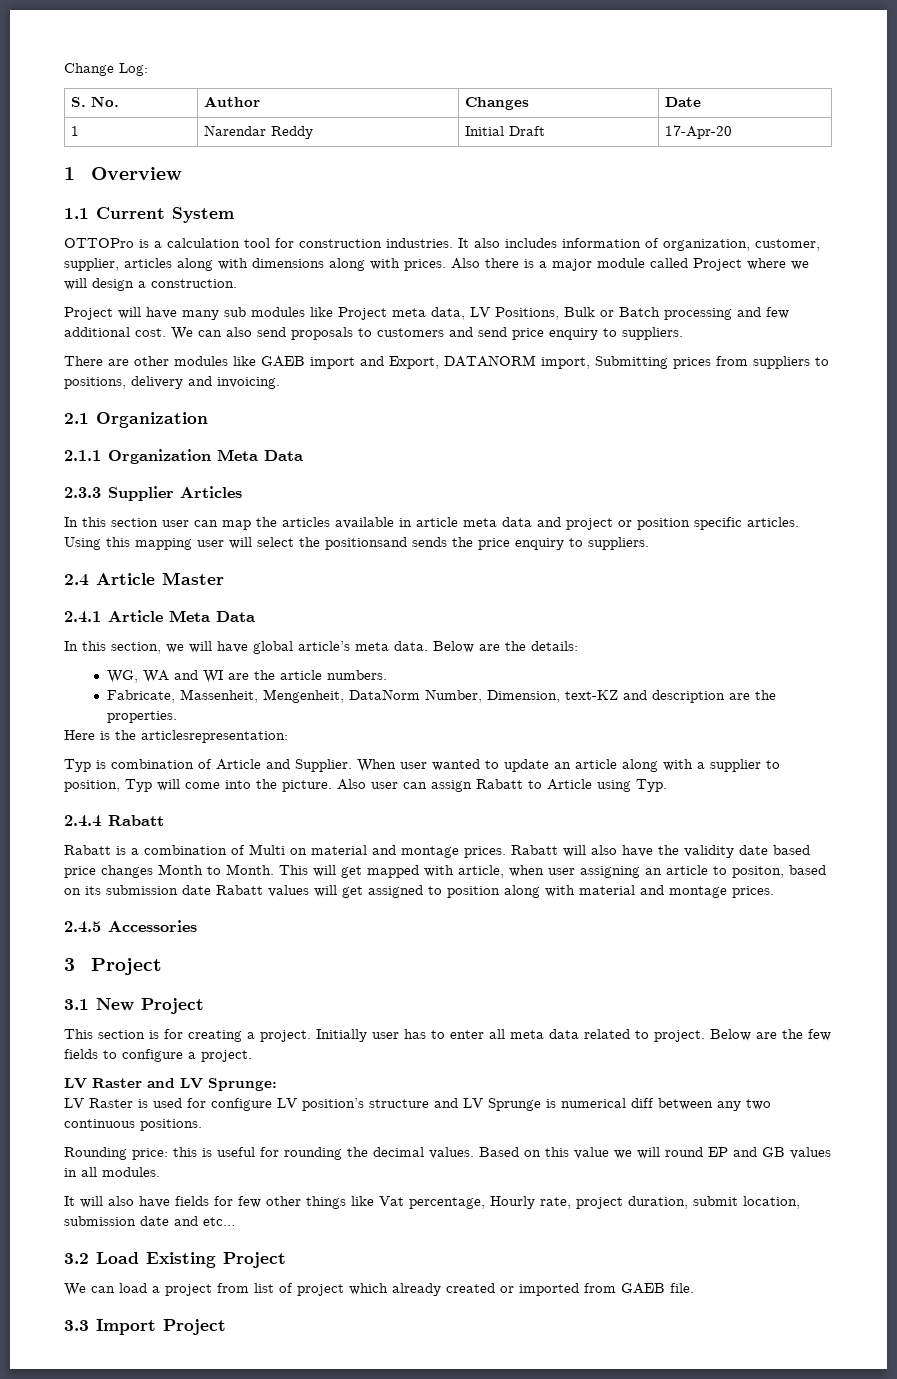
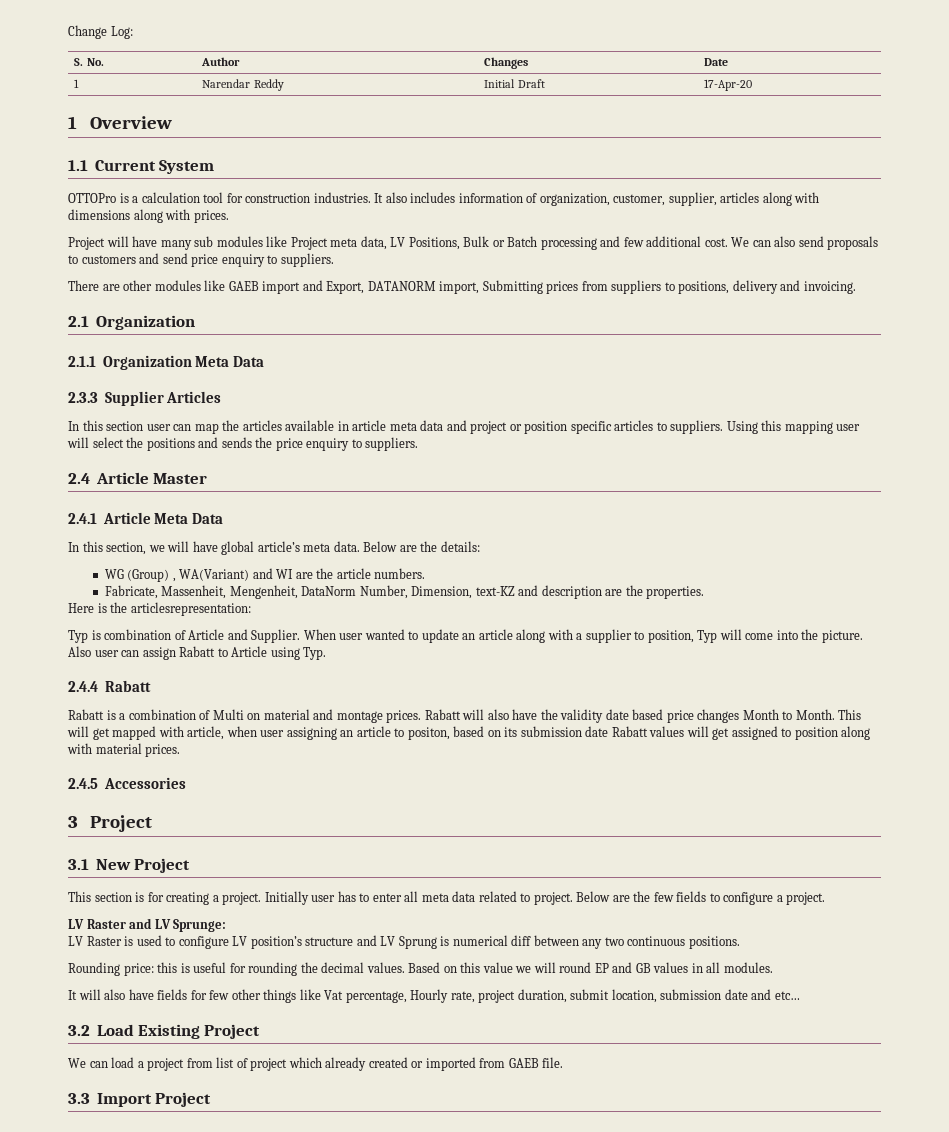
- Also there is a major module called Project where we will design a construction.
- In this section user can map the articles available in article meta data and project or position specific articles.
+ In this section user can map the articles available in article meta data and project or position specific articles to suppliers.
- Using this mapping user will select the positionsand sends the price enquiry to suppliers.
+ Using this mapping user will select the positions and sends the price enquiry to suppliers.
- WG, WA and WI are the article numbers.
+ WG (Group) , WA(Variant) and WI are the article numbers.
- This will get mapped with article, when user assigning an article to positon, based on its submission date Rabatt values will get assigned to position along with material and montage prices.
+ This will get mapped with article, when user assigning an article to positon, based on its submission date Rabatt values will get assigned to position along with material prices.
- LV Raster is used for configure LV position’s structure and LV Sprunge is numerical diff between any two continuous positions.
+ LV Raster is used to configure LV position’s structure and LV Sprung is numerical diff between any two continuous positions.

